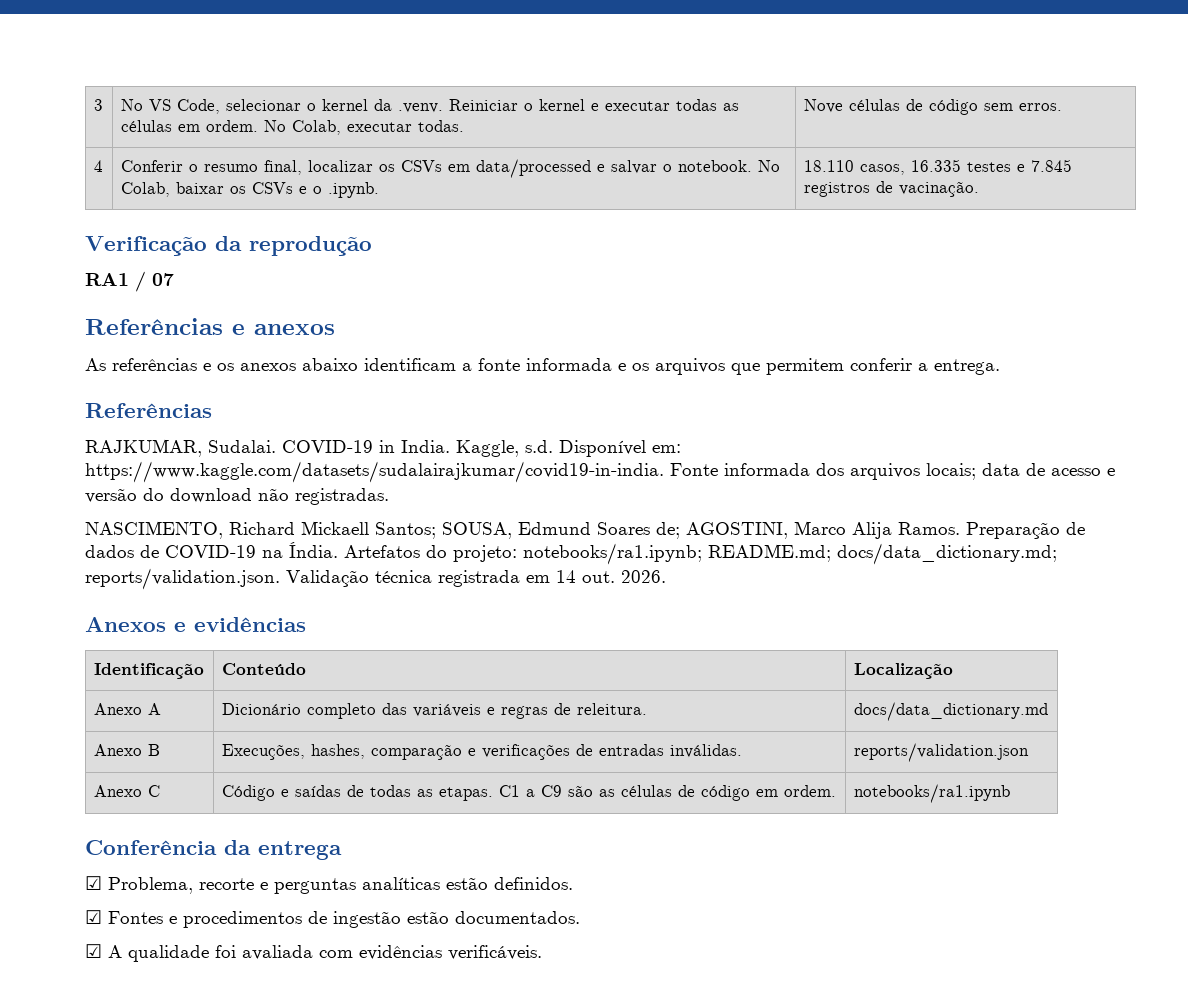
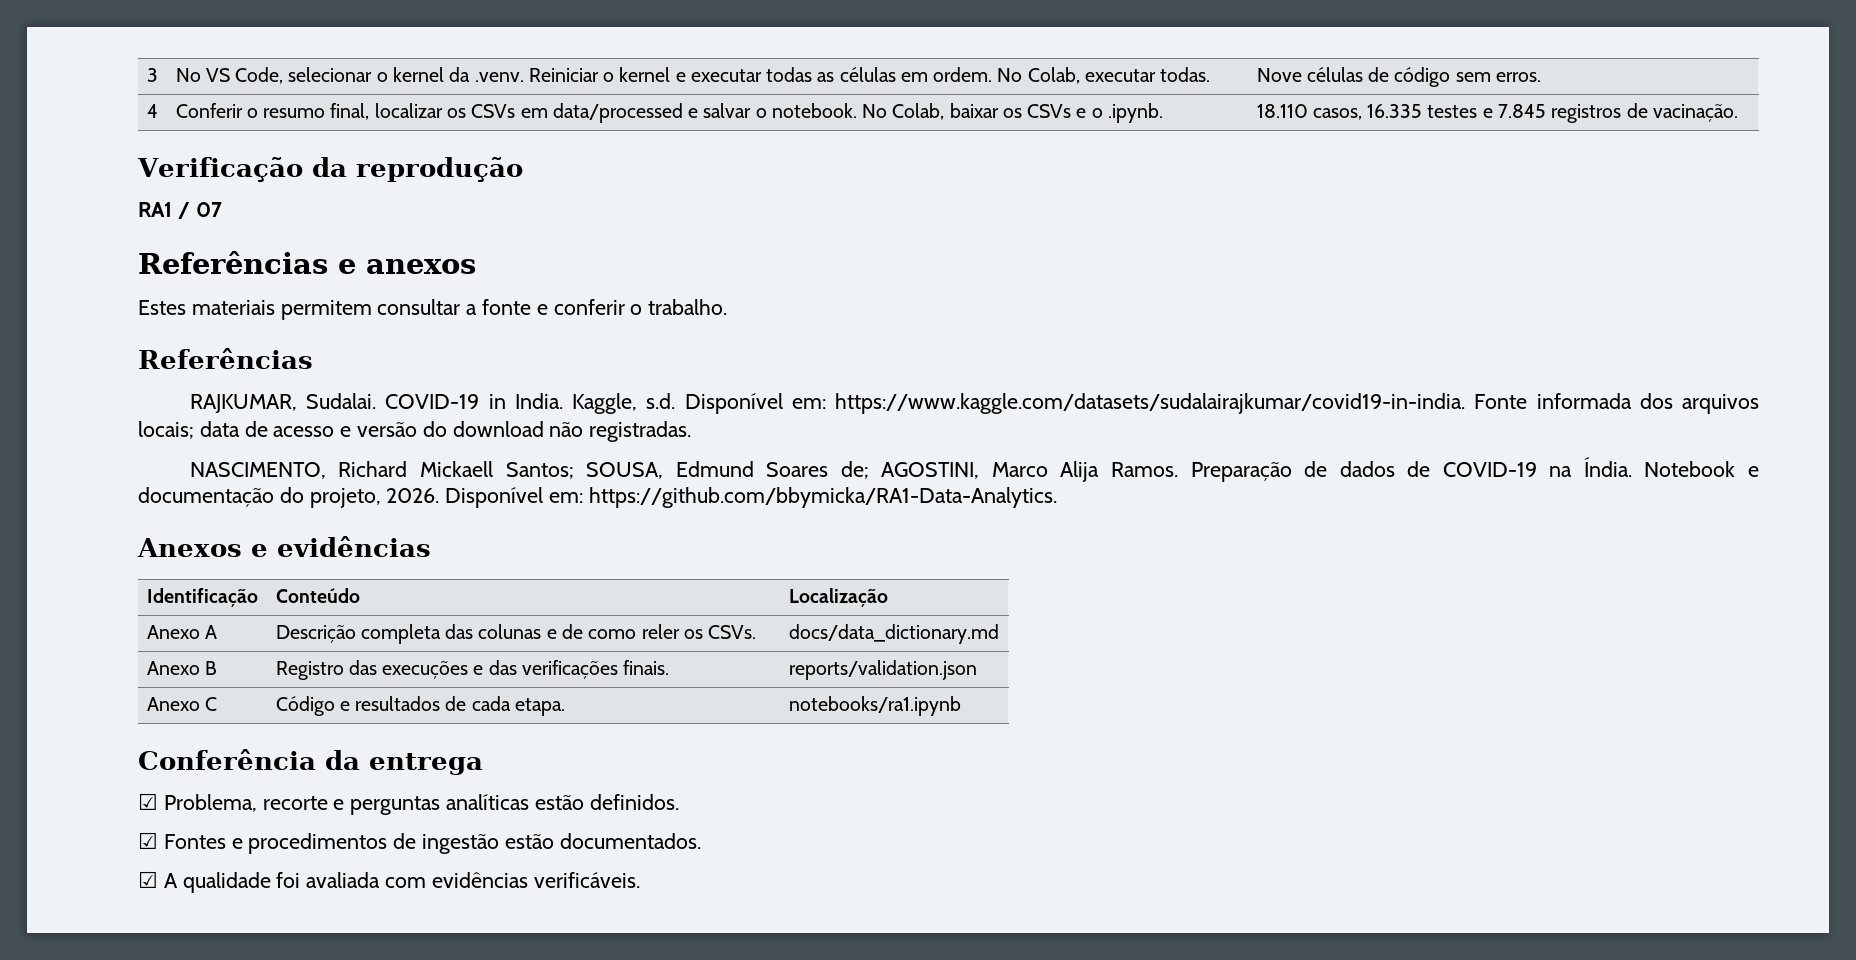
- As referências e os anexos abaixo identificam a fonte informada e os arquivos que permitem conferir a entrega.
+ Estes materiais permitem consultar a fonte e conferir o trabalho.
- Artefatos do projeto: notebooks/ra1.ipynb; README.md; docs/data_dictionary.md; reports/validation.json. Validação técnica registrada em 14 out. 2026.
+ Notebook e documentação do projeto, 2026. Disponível em: https://github.com/bbymicka/RA1-Data-Analytics.
- Anexo A | Dicionário completo das variáveis e regras de releitura. | docs/data_dictionary.md
- Anexo B | Execuções, hashes, comparação e verificações de entradas inválidas. | reports/validation.json
+ Anexo A | Descrição completa das colunas e de como reler os CSVs. | docs/data_dictionary.md
+ Anexo B | Registro das execuções e das verificações finais. | reports/validation.json
- Anexo C | Código e saídas de todas as etapas. C1 a C9 são as células de código em ordem. | notebooks/ra1.ipynb
+ Anexo C | Código e resultados de cada etapa. | notebooks/ra1.ipynb

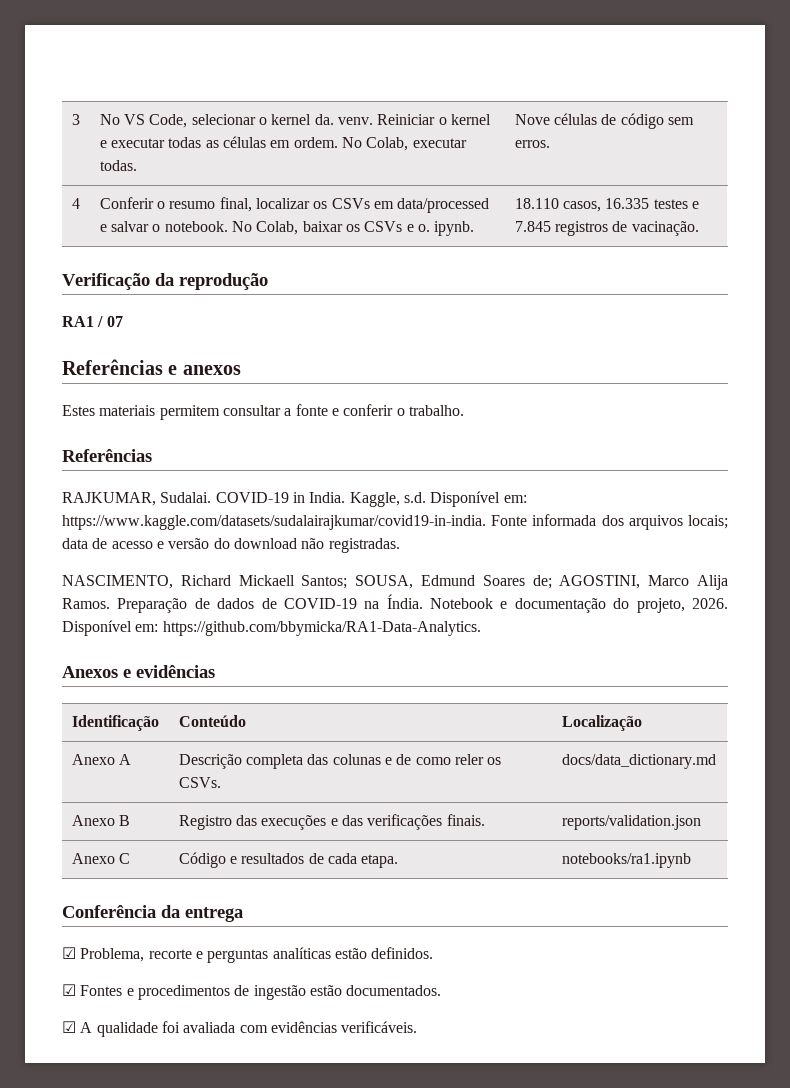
- 3 | No VS Code, selecionar o kernel da .venv. Reiniciar o kernel e executar todas as células em ordem. No Colab, executar todas. | Nove células de código sem erros.
+ 3 | No VS Code, selecionar o kernel da. venv. Reiniciar o kernel e executar todas as células em ordem. No Colab, executar todas. | Nove células de código sem erros.
- 4 | Conferir o resumo final, localizar os CSVs em data/processed e salvar o notebook. No Colab, baixar os CSVs e o .ipynb. | 18.110 casos, 16.335 testes e 7.845 registros de vacinação.
+ 4 | Conferir o resumo final, localizar os CSVs em data/processed e salvar o notebook. No Colab, baixar os CSVs e o. ipynb. | 18.110 casos, 16.335 testes e 7.845 registros de vacinação.

